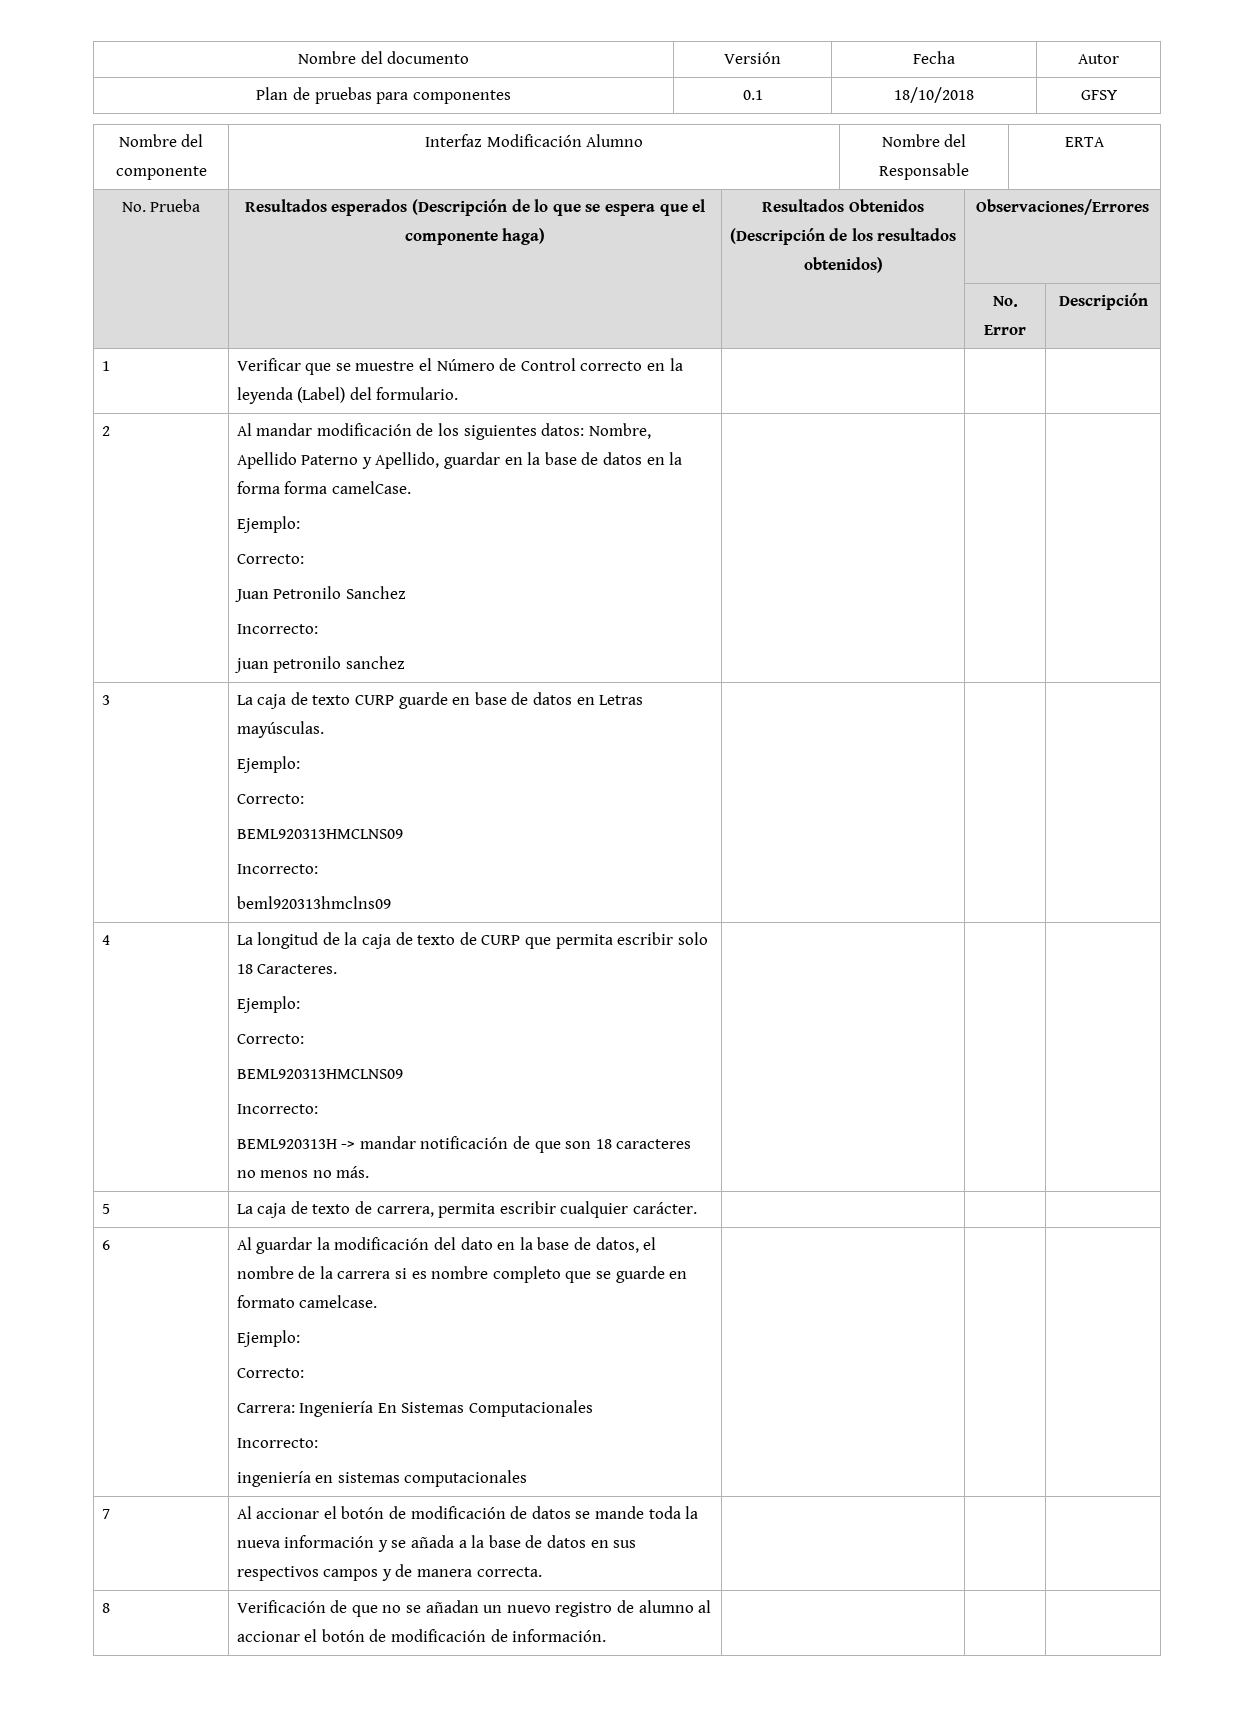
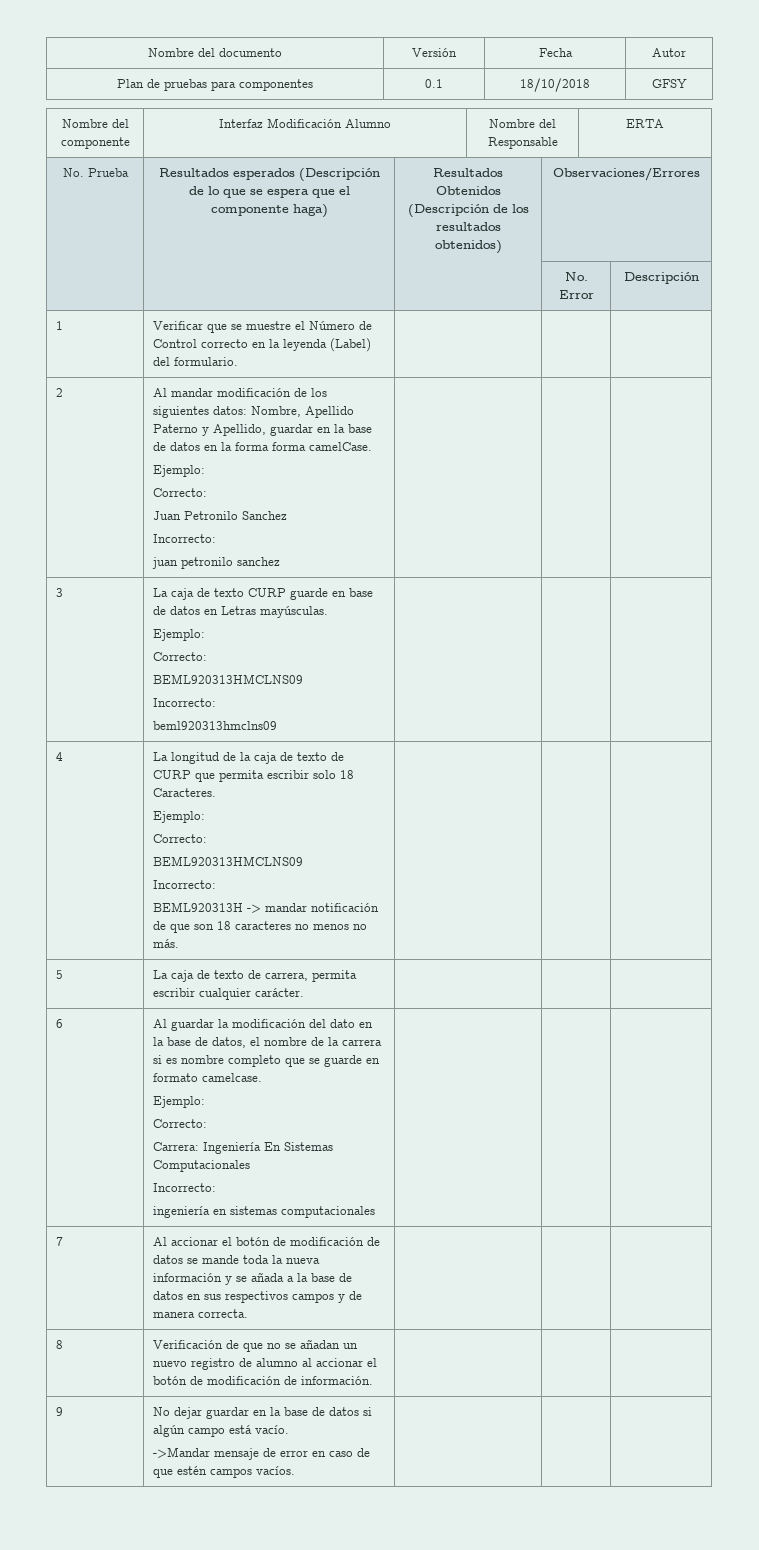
+ 9 | No dejar guardar en la base de datos si algún campo está vacío.
+ ->Mandar mensaje de error en caso de que estén campos vacíos. | | |

